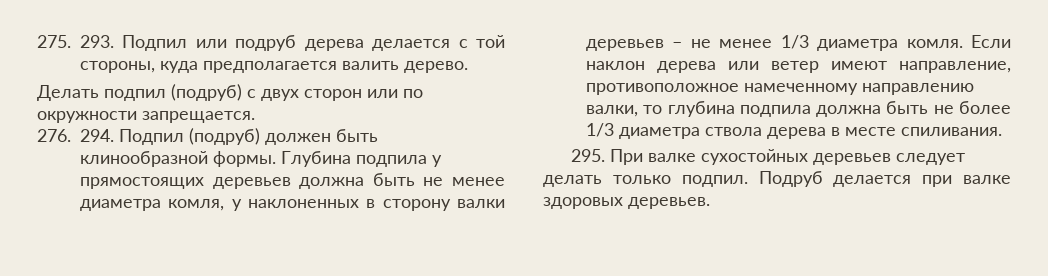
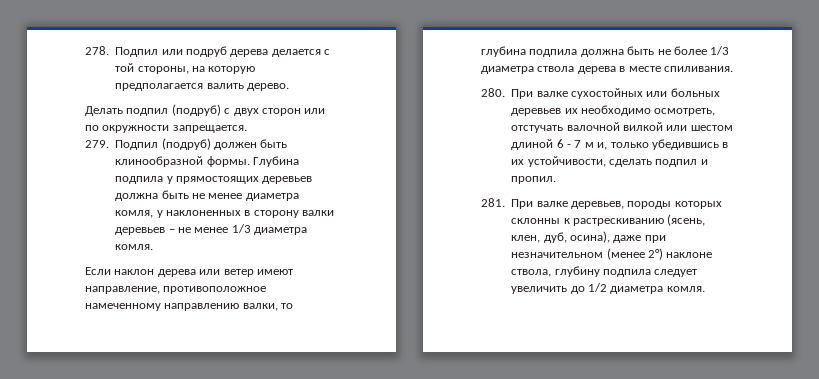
- 275. 293. Подпил или подруб дерева делается с той стороны, куда предполагается валить дерево.
+ 278. Подпил или подруб дерева делается с той стороны, на которую предполагается валить дерево.
- 276. 294. Подпил (подруб) должен быть клинообразной формы.
+ 279. Подпил (подруб) должен быть клинообразной формы.
- Глубина подпила у прямостоящих деревьев должна быть не менее диаметра комля, у наклоненных в сторону валки деревьев – не менее 1/3 диаметра комля. Если наклон дерева или ветер имеют направление, противоположное намеченному направлению валки, то глубина подпила должна быть не более 1/3 диаметра ствола дерева в месте спиливания.
+ Глубина подпила у прямостоящих деревьев должна быть не менее диаметра комля, у наклоненных в сторону валки деревьев – не менее 1/3 диаметра комля.
+ Если наклон дерева или ветер имеют направление, противоположное намеченному направлению валки, то глубина подпила должна быть не более 1/3 диаметра ствола дерева в месте спиливания.
- 295. При валке сухостойных деревьев следует делать только подпил. Подруб делается при валке здоровых деревьев.
+ 280. При валке сухостойных или больных деревьев их необходимо осмотреть, отстучать валочной вилкой или шестом длиной 6 - 7 м и, только убедившись в их устойчивости, сделать подпил и пропил.
+ 281. При валке деревьев, породы которых склонны к растрескиванию (ясень, клен, дуб, осина), даже при незначительном (менее 2°) наклоне ствола, глубину подпила следует увеличить до 1/2 диаметра комля.

